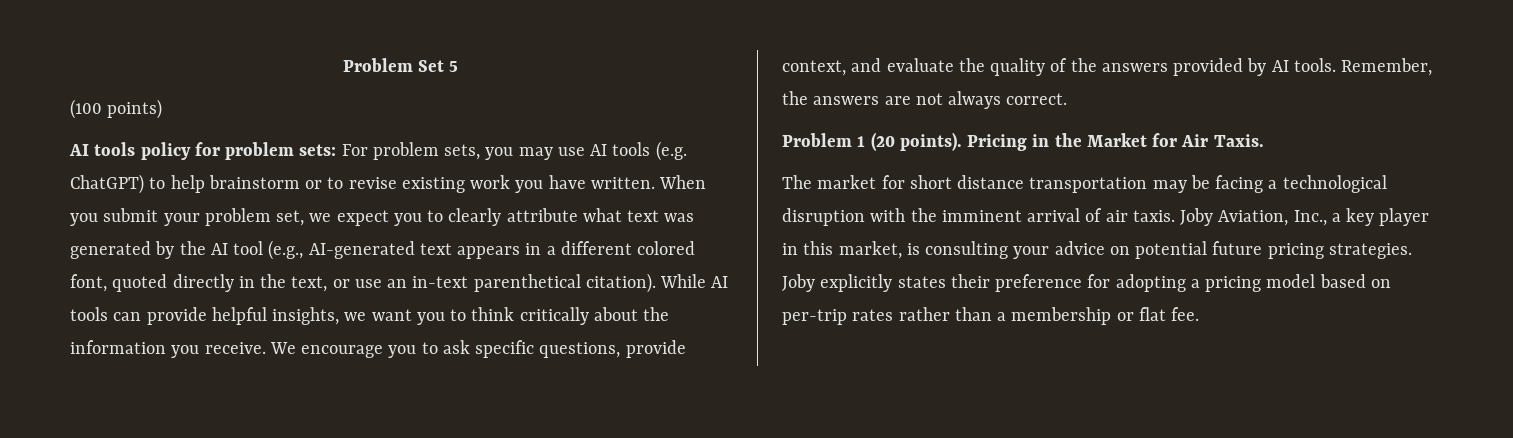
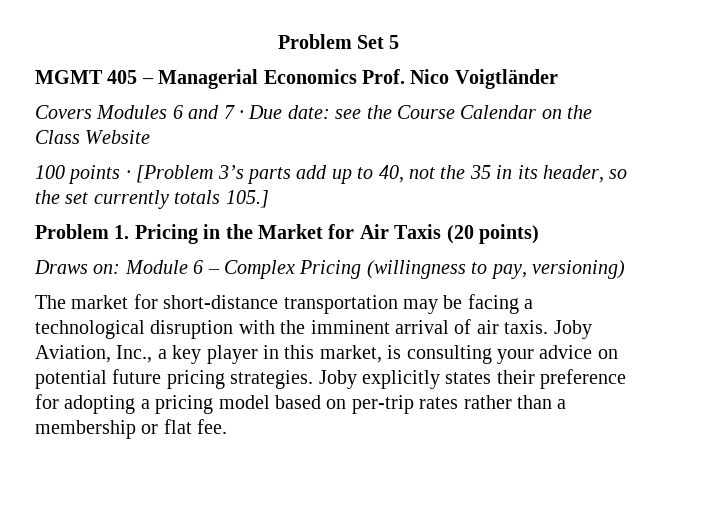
- (100 points)
- AI tools policy for problem sets: For problem sets, you may use AI tools (e.g. ChatGPT) to help brainstorm or to revise existing work you have written. When you submit your problem set, we expect you to clearly attribute what text was generated by the AI tool (e.g., AI-generated text appears in a different colored font, quoted directly in the text, or use an in-text parenthetical citation). While AI tools can provide helpful insights, we want you to think critically about the information you receive. We encourage you to ask specific questions, provide context, and evaluate the quality of the answers provided by AI tools. Remember, the answers are not always correct.
- Problem 1 (20 points). Pricing in the Market for Air Taxis.
+ MGMT 405 – Managerial Economics Prof. Nico Voigtländer
+ Covers Modules 6 and 7 · Due date: see the Course Calendar on the Class Website
+ 100 points · [Problem 3’s parts add up to 40, not the 35 in its header, so the set currently totals 105.]
+ Problem 1. Pricing in the Market for Air Taxis (20 points)
+ Draws on: Module 6 – Complex Pricing (willingness to pay, versioning)
- The market for short distance transportation may be facing a technological disruption with the imminent arrival of air taxis.
+ The market for short-distance transportation may be facing a technological disruption with the imminent arrival of air taxis.

